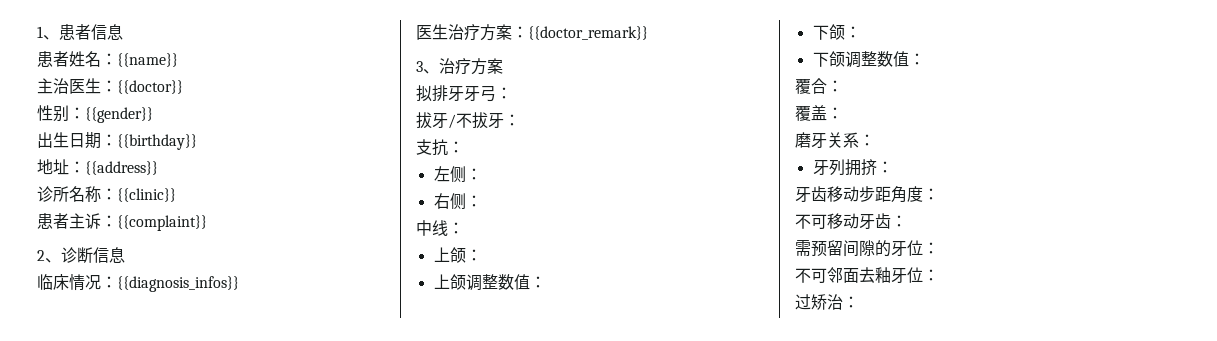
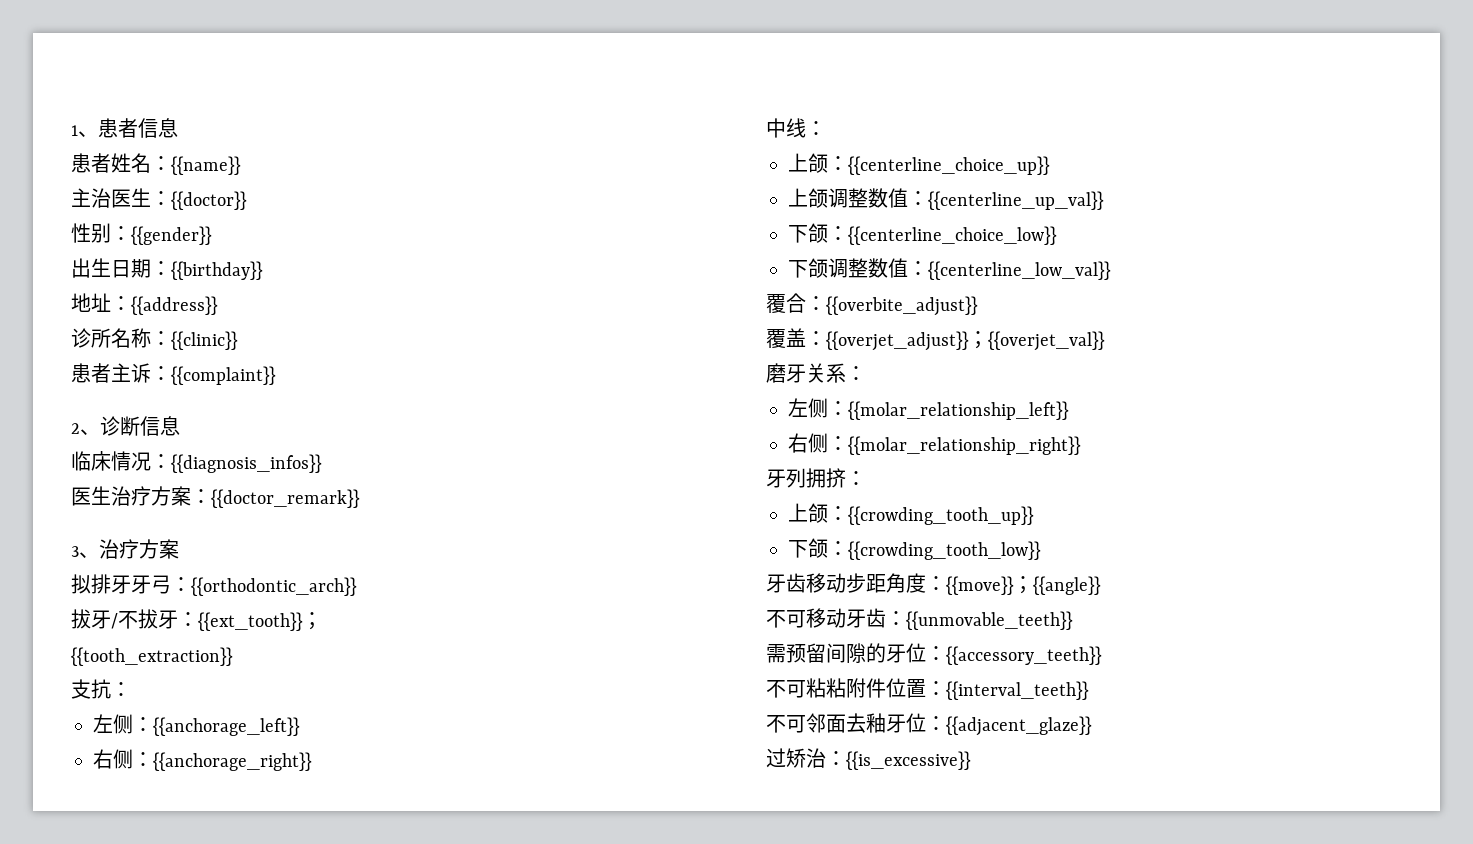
- 拟排牙牙弓：
+ 拟排牙牙弓：{{orthodontic_arch}}
- 拔牙/不拔牙：
+ 拔牙/不拔牙：{{ext_tooth}}；
+ {{tooth_extraction}}
- 左侧：
- 右侧：
+ 左侧：{{anchorage_left}}
+ 右侧：{{anchorage_right}}
- 上颌：
+ 上颌：{{centerline_choice_up}}
- 上颌调整数值：
- 下颌：
+ 上颌调整数值：{{centerline_up_val}}
+ 下颌：{{centerline_choice_low}}
- 下颌调整数值：
+ 下颌调整数值：{{centerline_low_val}}
- 覆合：
+ 覆合：{{overbite_adjust}}
- 覆盖：
+ 覆盖：{{overjet_adjust}}；{{overjet_val}}
+ 左侧：{{molar_relationship_left}}
+ 右侧：{{molar_relationship_right}}
  牙列拥挤：
+ 上颌：{{crowding_tooth_up}}
+ 下颌：{{crowding_tooth_low}}
- 牙齿移动步距角度：
+ 牙齿移动步距角度：{{move}}；{{angle}}
- 不可移动牙齿：
+ 不可移动牙齿：{{unmovable_teeth}}
- 需预留间隙的牙位：
+ 需预留间隙的牙位：{{accessory_teeth}}
+ 不可粘粘附件位置：{{interval_teeth}}
- 不可邻面去釉牙位：
+ 不可邻面去釉牙位：{{adjacent_glaze}}
- 过矫治：
+ 过矫治：{{is_excessive}}

